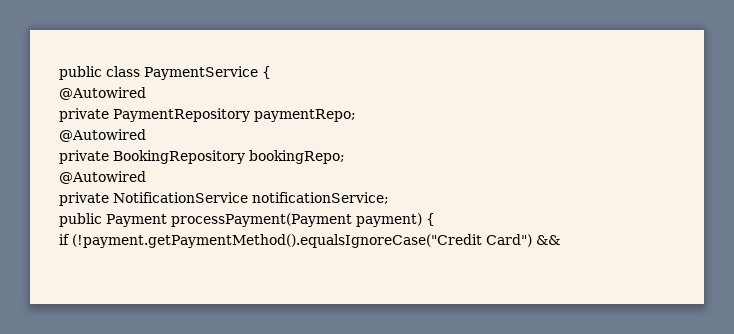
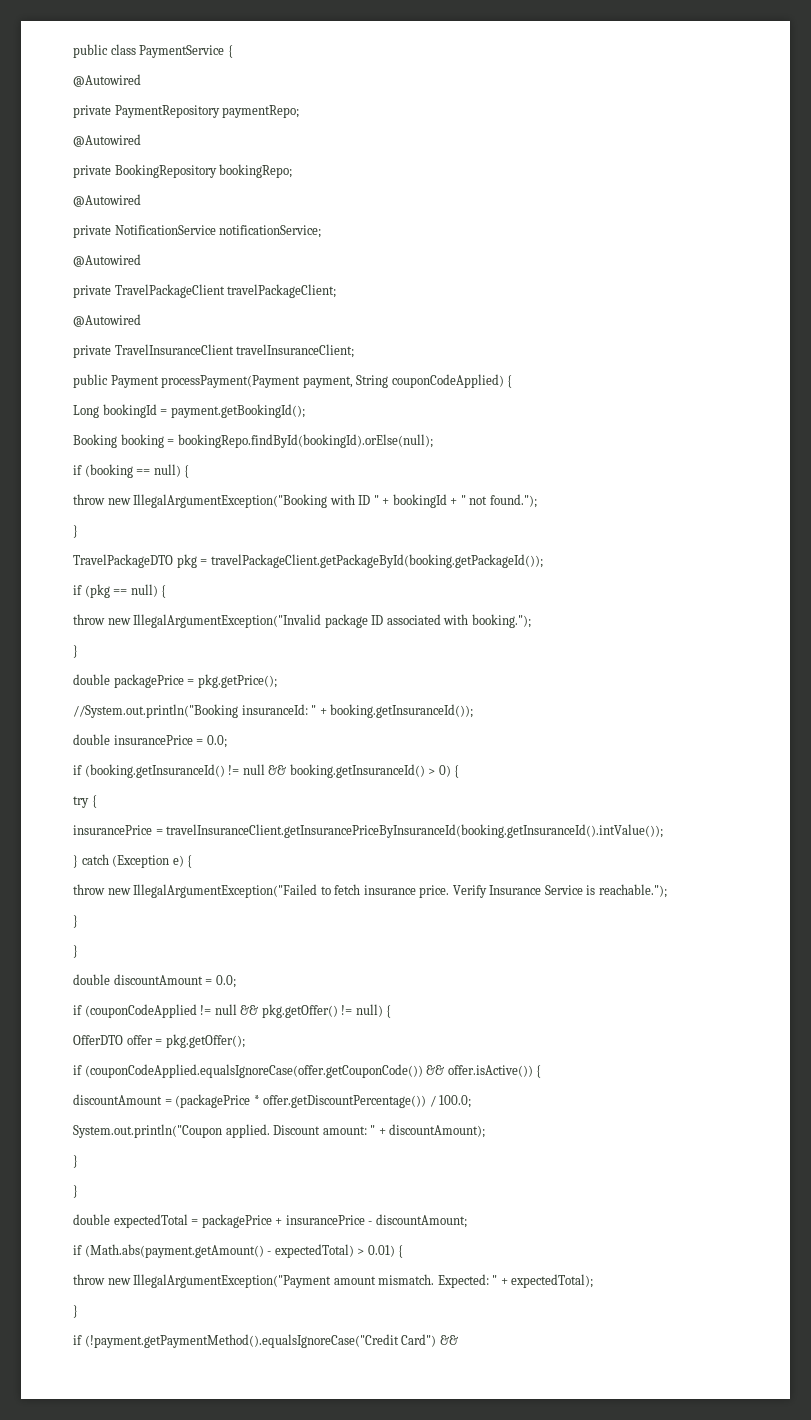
  private NotificationService notificationService;
- public Payment processPayment(Payment payment) {
+ @Autowired
+ private TravelPackageClient travelPackageClient;
+ @Autowired
+ private TravelInsuranceClient travelInsuranceClient;
+ public Payment processPayment(Payment payment, String couponCodeApplied) {
+ Long bookingId = payment.getBookingId();
+ Booking booking = bookingRepo.findById(bookingId).orElse(null);
+ if (booking == null) {
+ throw new IllegalArgumentException("Booking with ID " + bookingId + " not found.");
+ }
+ TravelPackageDTO pkg = travelPackageClient.getPackageById(booking.getPackageId());
+ if (pkg == null) {
+ throw new IllegalArgumentException("Invalid package ID associated with booking.");
+ }
+ double packagePrice = pkg.getPrice();
+ //System.out.println("Booking insuranceId: " + booking.getInsuranceId());
+ double insurancePrice = 0.0;
+ if (booking.getInsuranceId() != null && booking.getInsuranceId() > 0) {
+ try {
+ insurancePrice = travelInsuranceClient.getInsurancePriceByInsuranceId(booking.getInsuranceId().intValue());
+ } catch (Exception e) {
+ throw new IllegalArgumentException("Failed to fetch insurance price. Verify Insurance Service is reachable.");
+ }
+ }
+ double discountAmount = 0.0;
+ if (couponCodeApplied != null && pkg.getOffer() != null) {
+ OfferDTO offer = pkg.getOffer();
+ if (couponCodeApplied.equalsIgnoreCase(offer.getCouponCode()) && offer.isActive()) {
+ discountAmount = (packagePrice * offer.getDiscountPercentage()) / 100.0;
+ System.out.println("Coupon applied. Discount amount: " + discountAmount);
+ }
+ }
+ double expectedTotal = packagePrice + insurancePrice - discountAmount;
+ if (Math.abs(payment.getAmount() - expectedTotal) > 0.01) {
+ throw new IllegalArgumentException("Payment amount mismatch. Expected: " + expectedTotal);
+ }

